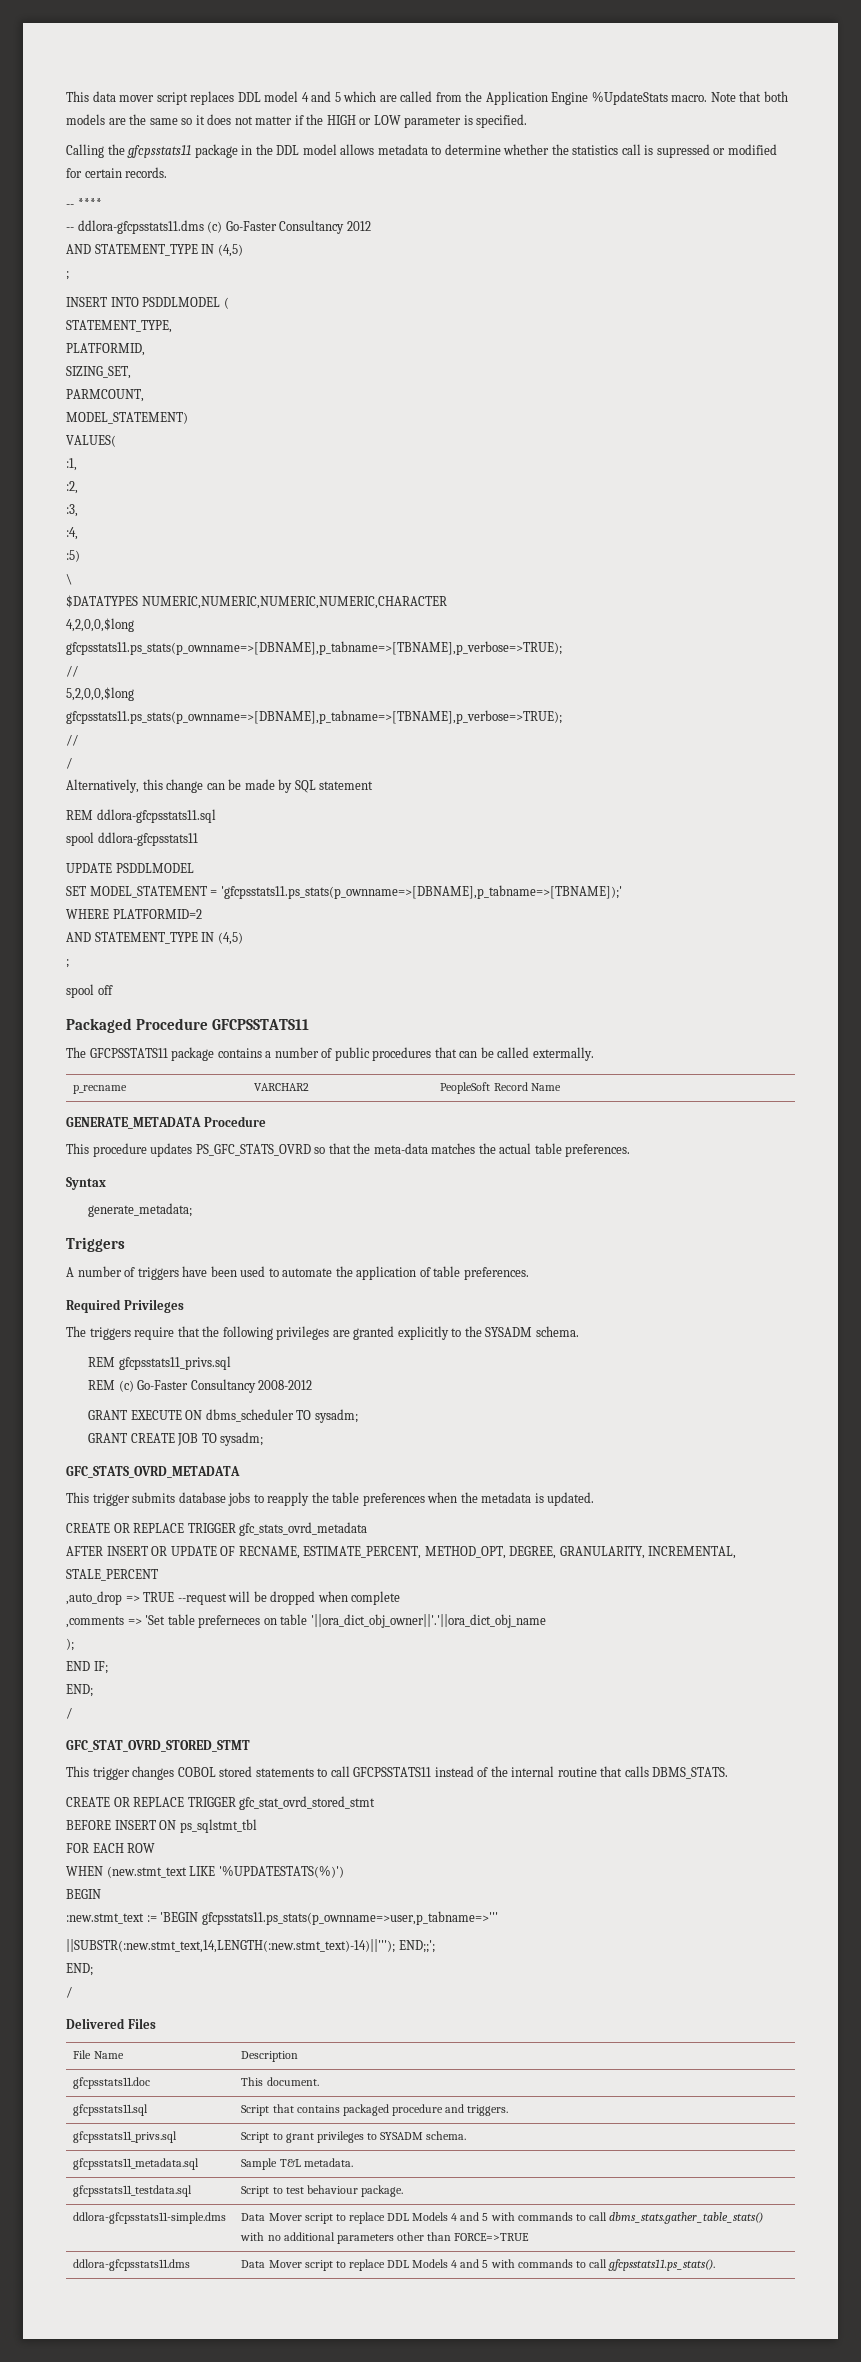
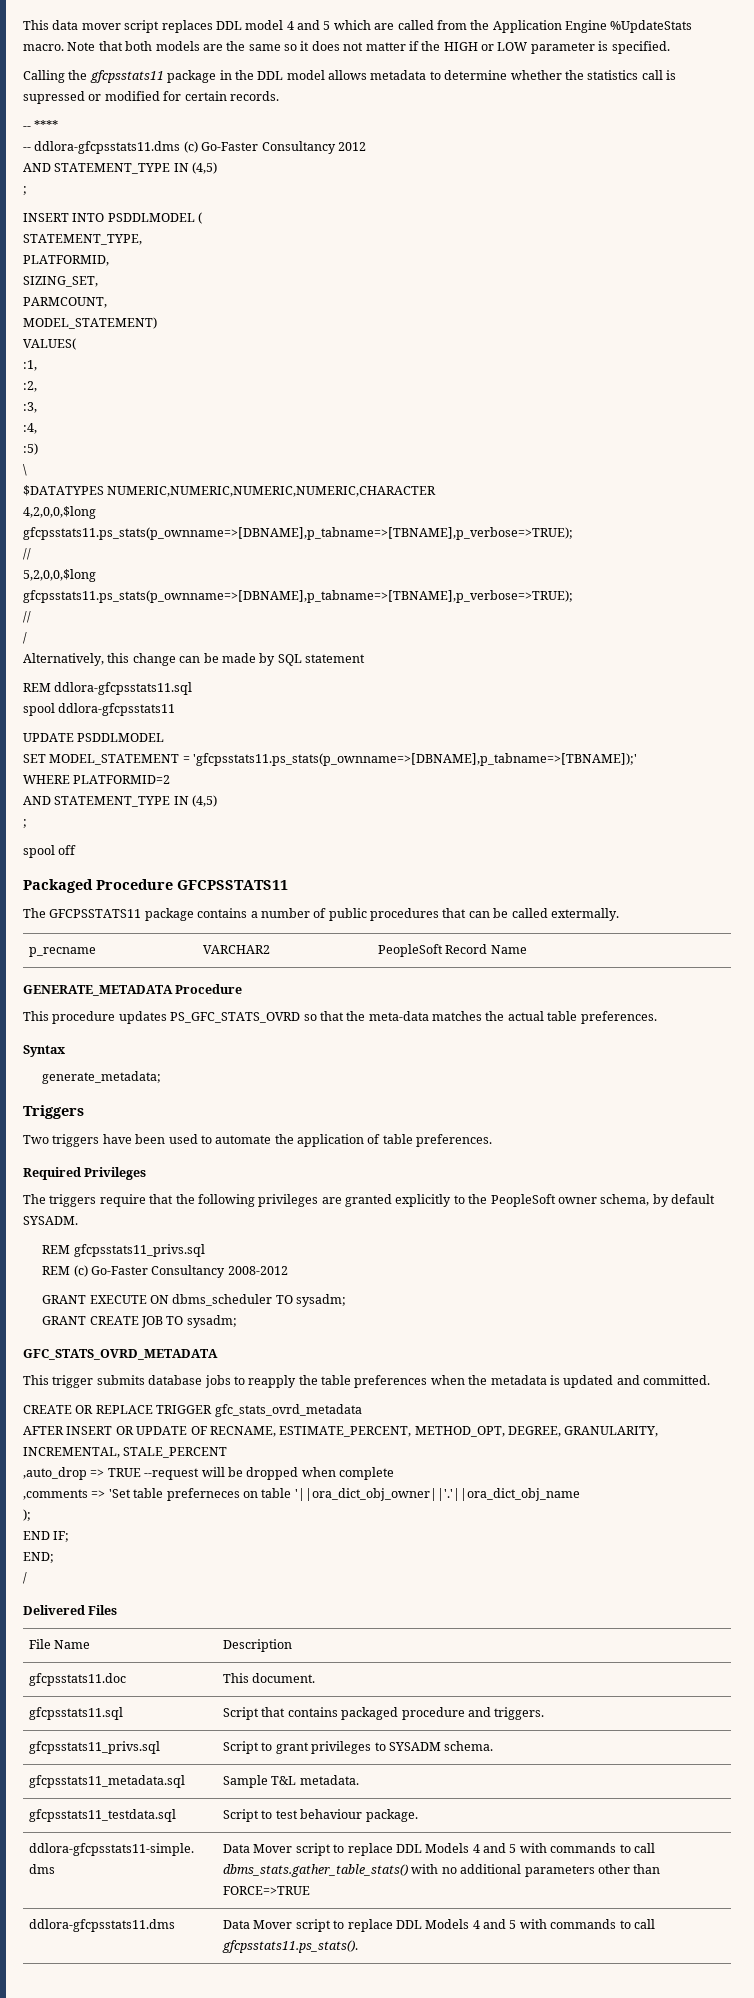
- A number of triggers have been used to automate the application of table preferences.
+ Two triggers have been used to automate the application of table preferences.
- The triggers require that the following privileges are granted explicitly to the SYSADM schema.
+ The triggers require that the following privileges are granted explicitly to the PeopleSoft owner schema, by default SYSADM.
- This trigger submits database jobs to reapply the table preferences when the metadata is updated.
+ This trigger submits database jobs to reapply the table preferences when the metadata is updated and committed.
- GFC_STAT_OVRD_STORED_STMT
- This trigger changes COBOL stored statements to call GFCPSSTATS11 instead of the internal routine that calls DBMS_STATS.
- CREATE OR REPLACE TRIGGER gfc_stat_ovrd_stored_stmt
- BEFORE INSERT ON ps_sqlstmt_tbl
- FOR EACH ROW
- WHEN (new.stmt_text LIKE '%UPDATESTATS(%)')
- BEGIN
- :new.stmt_text := 'BEGIN gfcpsstats11.ps_stats(p_ownname=>user,p_tabname=>'''
- ||SUBSTR(:new.stmt_text,14,LENGTH(:new.stmt_text)-14)||'''); END;;';
- END;
- /

